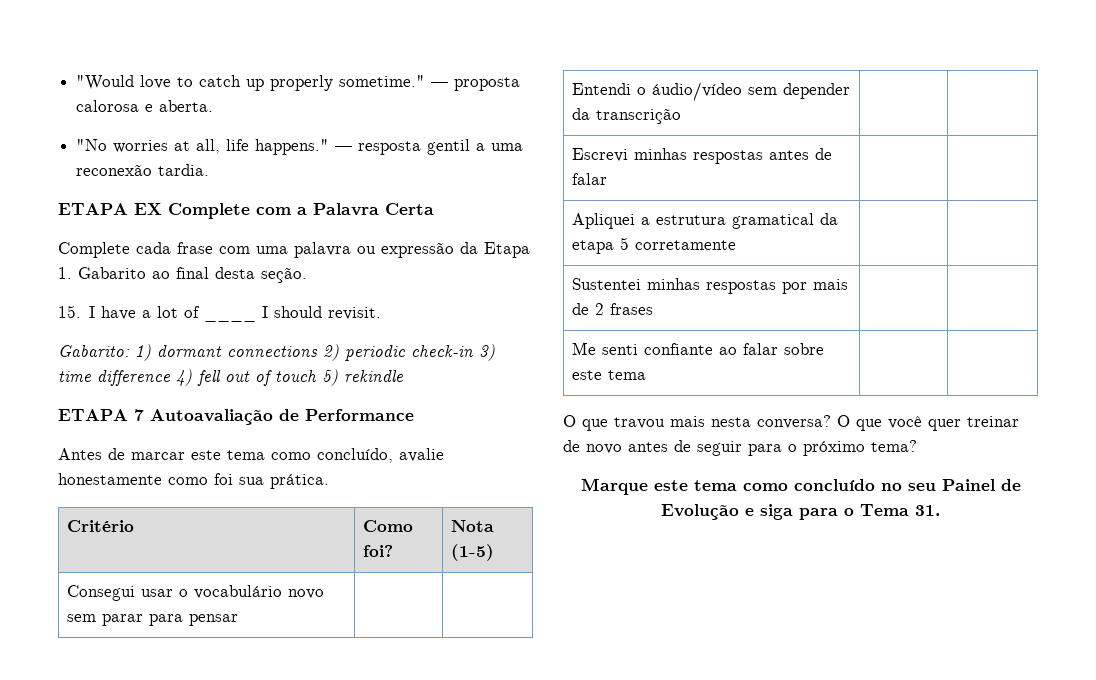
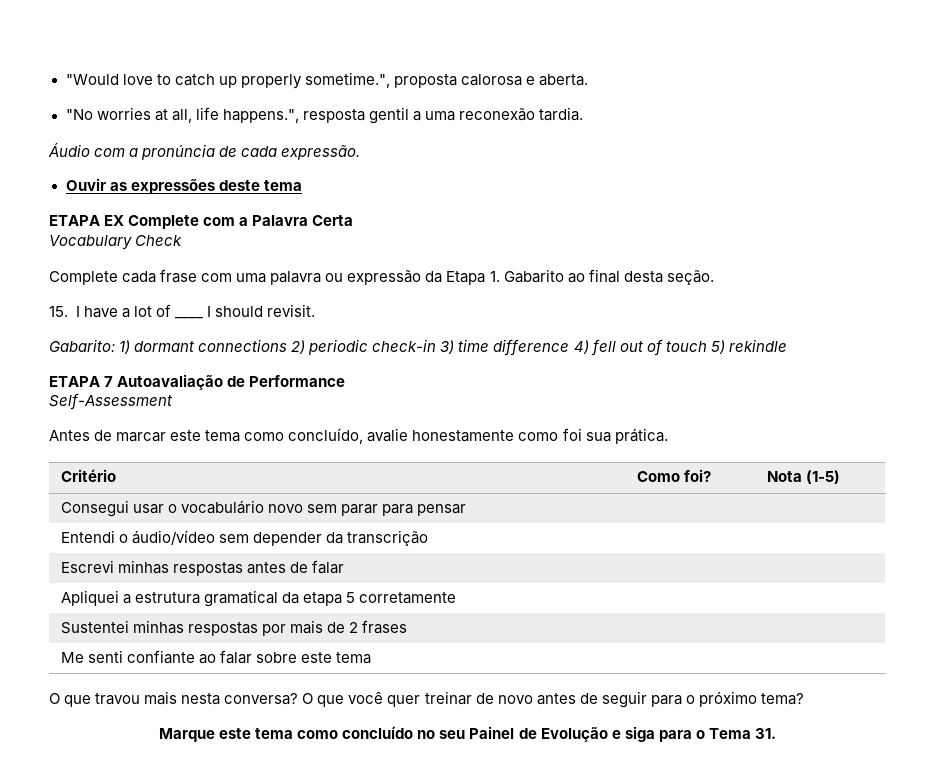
- "Would love to catch up properly sometime." — proposta calorosa e aberta.
+ "Would love to catch up properly sometime.", proposta calorosa e aberta.
- "No worries at all, life happens." — resposta gentil a uma reconexão tardia.
+ "No worries at all, life happens.", resposta gentil a uma reconexão tardia.
+ Áudio com a pronúncia de cada expressão.
+ Ouvir as expressões deste tema
+ Vocabulary Check
+ Self-Assessment

